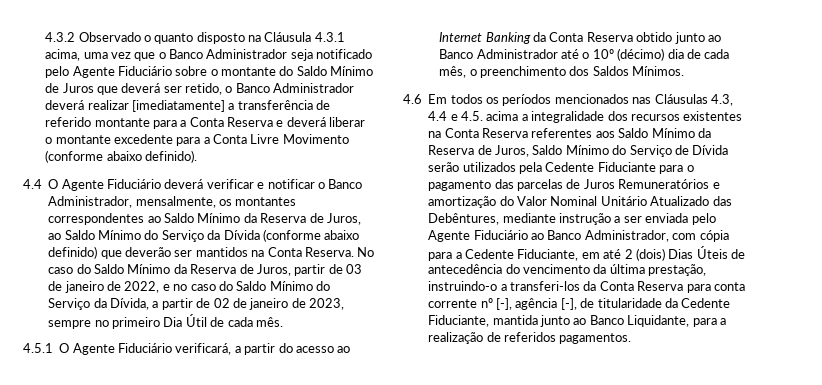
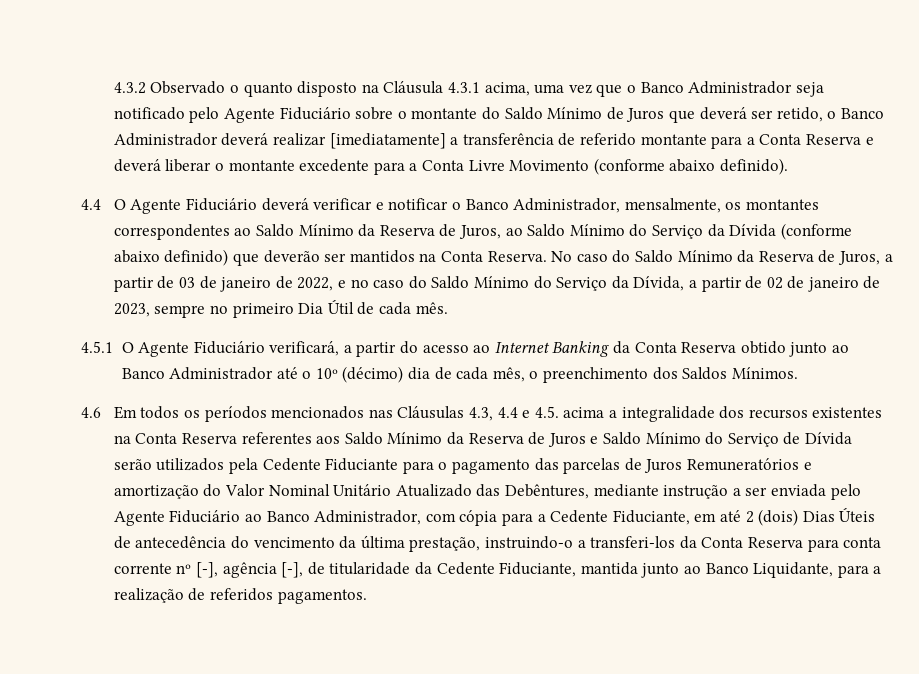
- No caso do Saldo Mínimo da Reserva de Juros, partir de 03 de janeiro de 2022, e no caso do Saldo Mínimo do Serviço da Dívida, a partir de 02 de janeiro de 2023, sempre no primeiro Dia Útil de cada mês.
+ No caso do Saldo Mínimo da Reserva de Juros, a partir de 03 de janeiro de 2022, e no caso do Saldo Mínimo do Serviço da Dívida, a partir de 02 de janeiro de 2023, sempre no primeiro Dia Útil de cada mês.
- 4.6 Em todos os períodos mencionados nas Cláusulas 4.3, 4.4 e 4.5. acima a integralidade dos recursos existentes na Conta Reserva referentes aos Saldo Mínimo da Reserva de Juros, Saldo Mínimo do Serviço de Dívida serão utilizados pela Cedente Fiduciante para o pagamento das parcelas de Juros Remuneratórios e amortização do Valor Nominal Unitário Atualizado das Debêntures, mediante instrução a ser enviada pelo Agente Fiduciário ao Banco Administrador, com cópia para a Cedente Fiduciante, em até 2 (dois) Dias Úteis de antecedência do vencimento da última prestação, instruindo-o a transferi-los da Conta Reserva para conta corrente nº [-], agência [-], de titularidade da Cedente Fiduciante, mantida junto ao Banco Liquidante, para a realização de referidos pagamentos.
+ 4.6 Em todos os períodos mencionados nas Cláusulas 4.3, 4.4 e 4.5. acima a integralidade dos recursos existentes na Conta Reserva referentes aos Saldo Mínimo da Reserva de Juros e Saldo Mínimo do Serviço de Dívida serão utilizados pela Cedente Fiduciante para o pagamento das parcelas de Juros Remuneratórios e amortização do Valor Nominal Unitário Atualizado das Debêntures, mediante instrução a ser enviada pelo Agente Fiduciário ao Banco Administrador, com cópia para a Cedente Fiduciante, em até 2 (dois) Dias Úteis de antecedência do vencimento da última prestação, instruindo-o a transferi-los da Conta Reserva para conta corrente nº [-], agência [-], de titularidade da Cedente Fiduciante, mantida junto ao Banco Liquidante, para a realização de referidos pagamentos.

